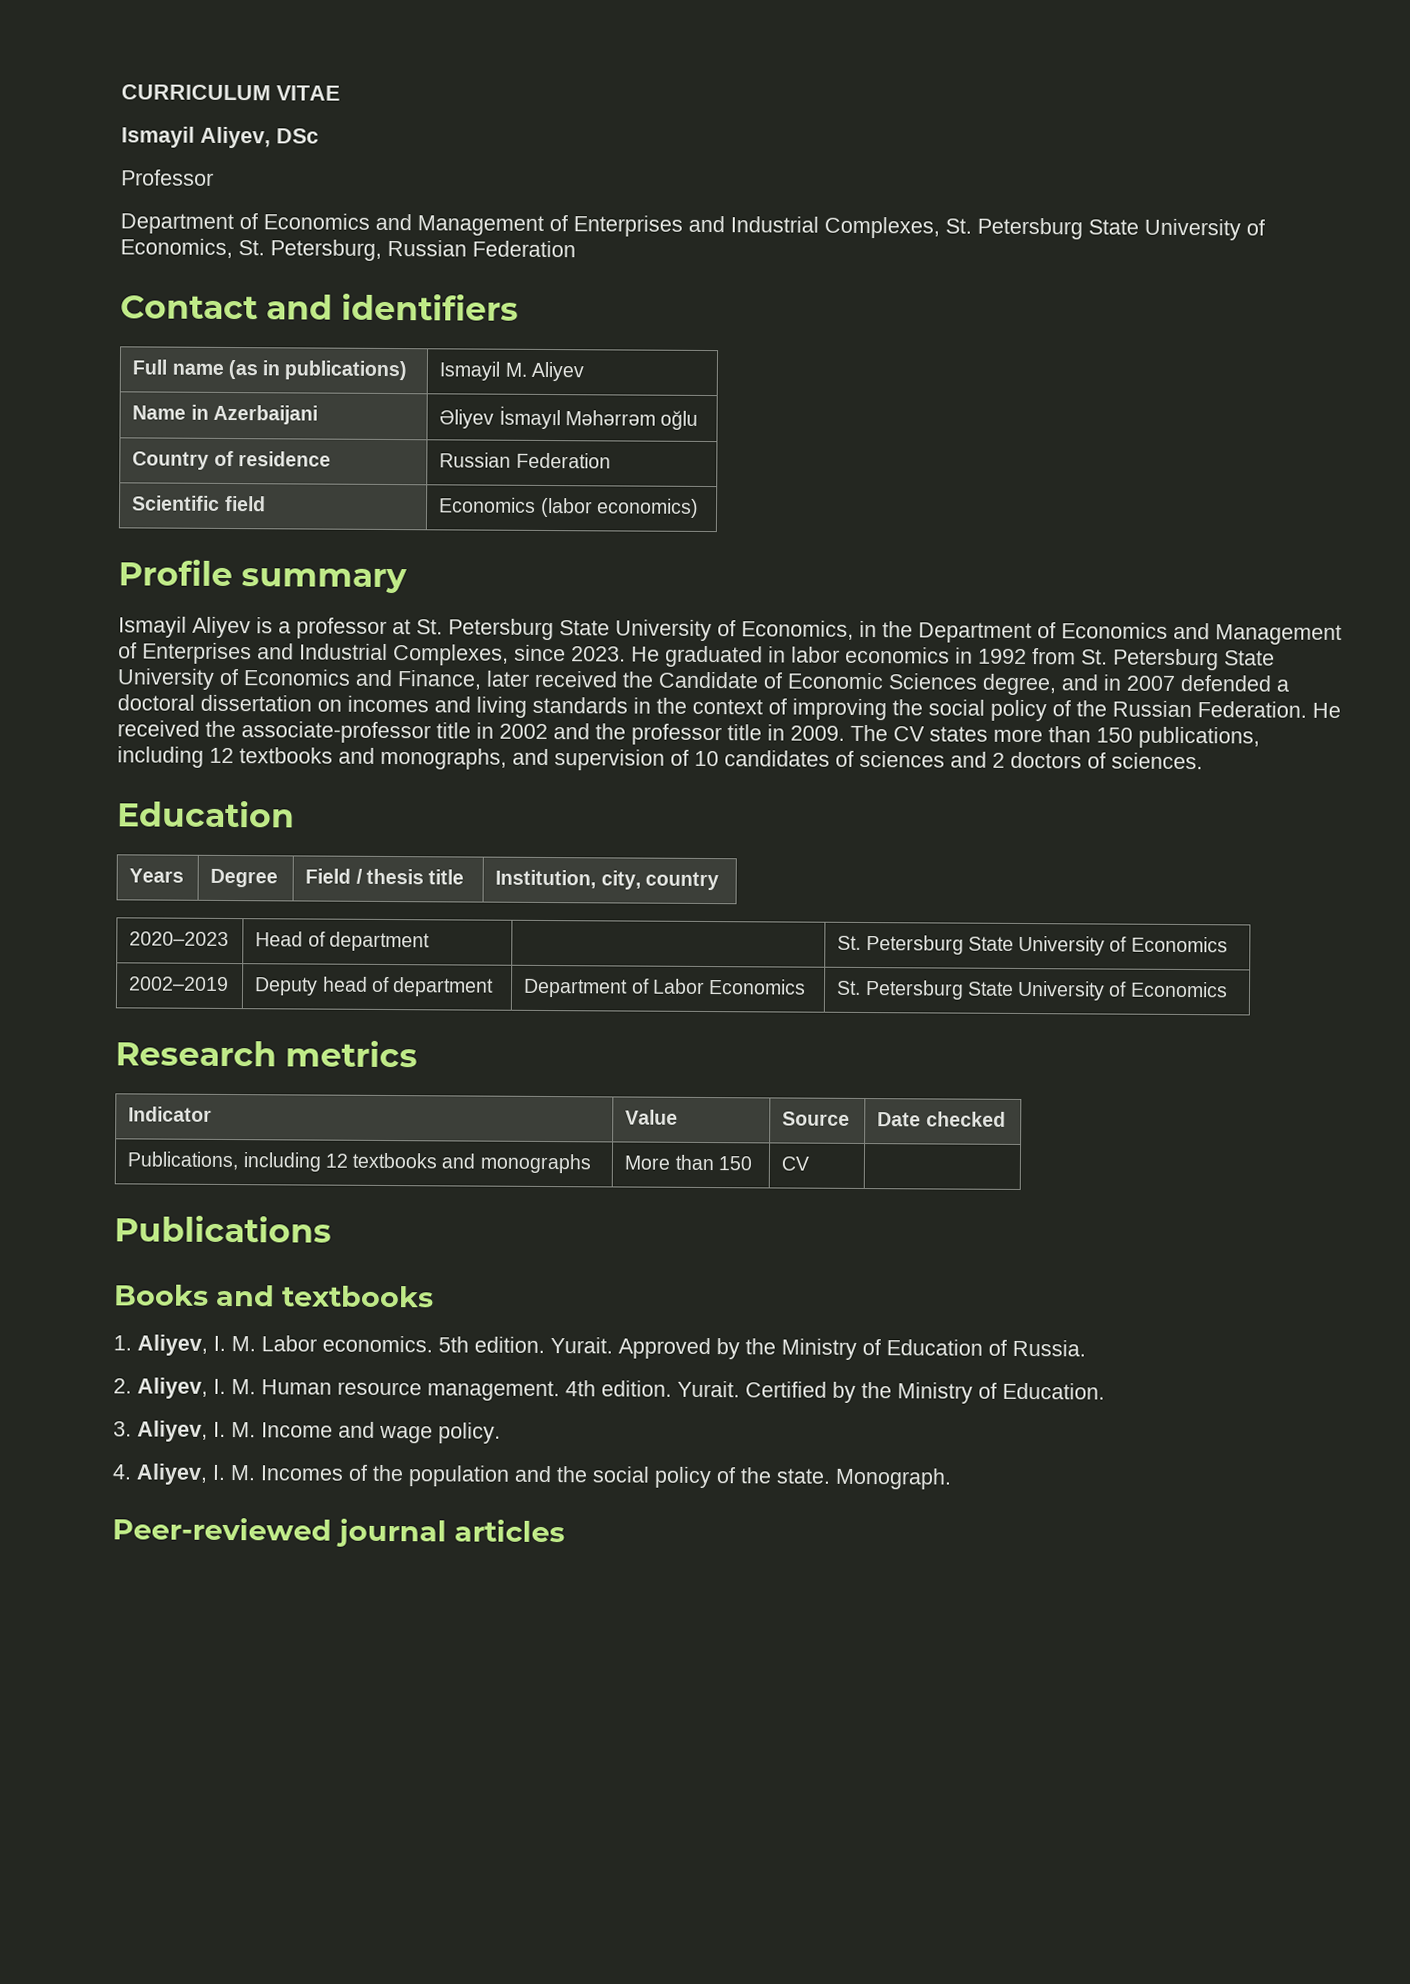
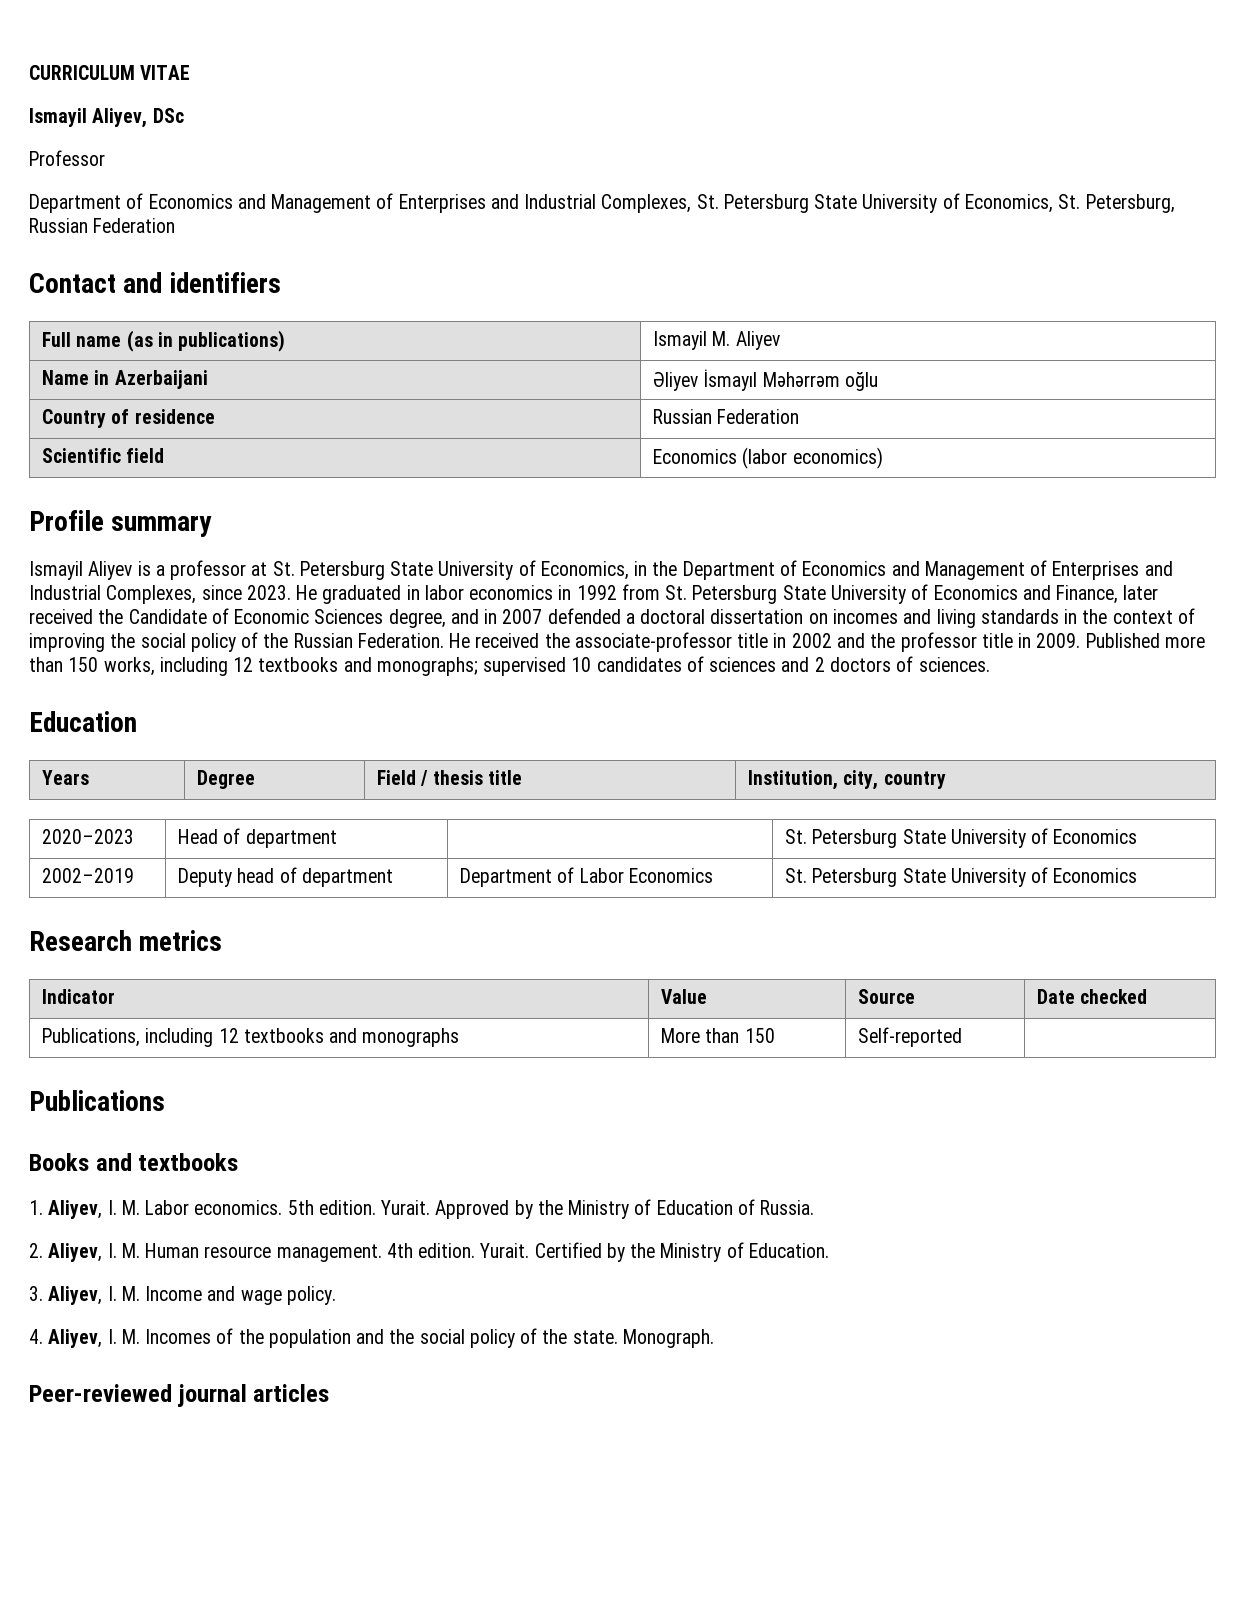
- The CV states more than 150 publications, including 12 textbooks and monographs, and supervision of 10 candidates of sciences and 2 doctors of sciences.
+ Published more than 150 works, including 12 textbooks and monographs; supervised 10 candidates of sciences and 2 doctors of sciences.
- Publications, including 12 textbooks and monographs | More than 150 | CV |
+ Publications, including 12 textbooks and monographs | More than 150 | Self-reported |

